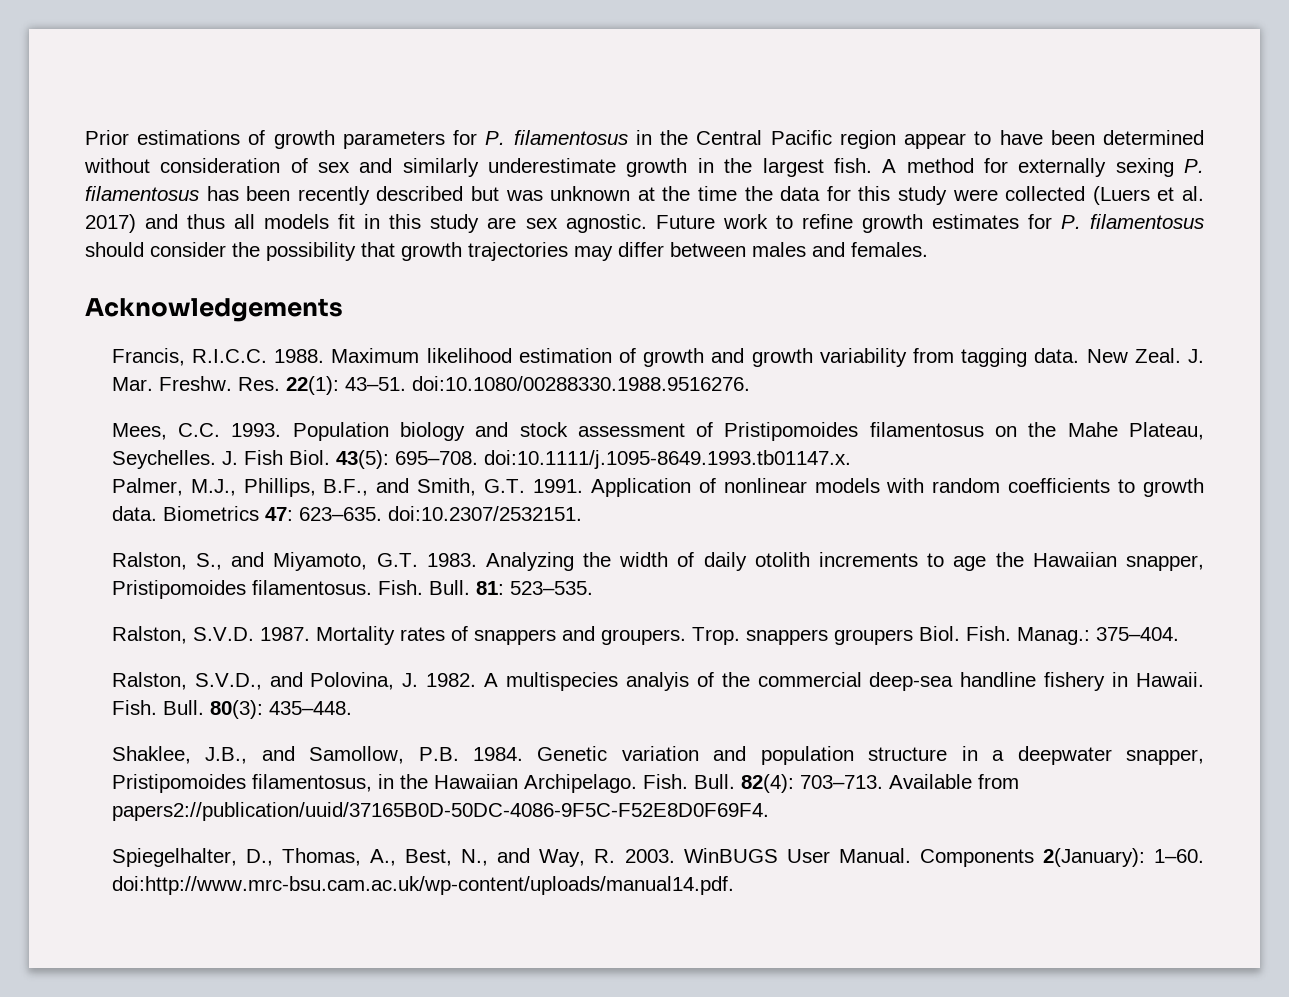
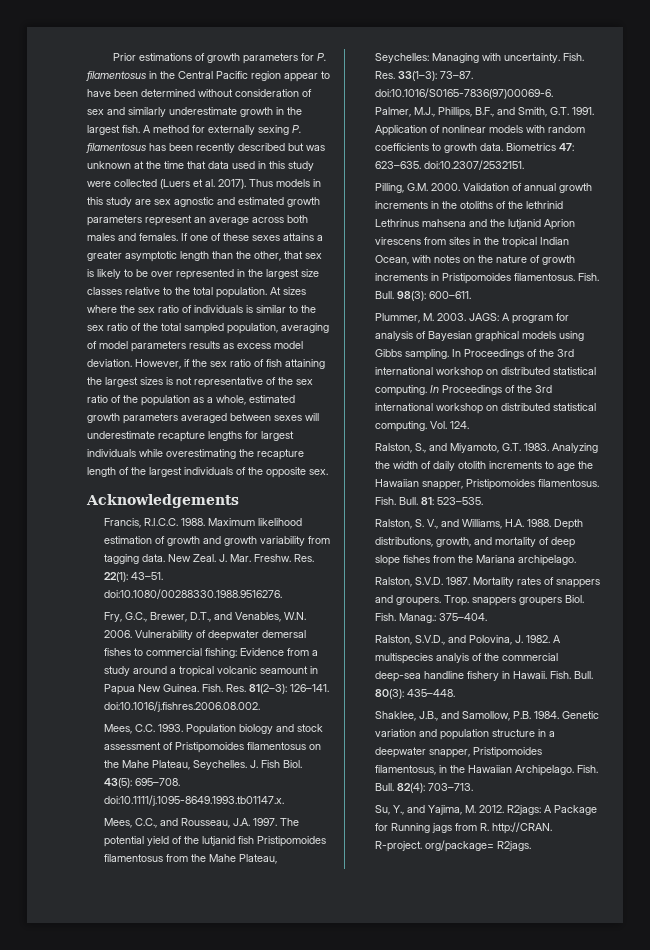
- A method for externally sexing P. filamentosus has been recently described but was unknown at the time the data for this study were collected (Luers et al. 2017) and thus all models fit in this study are sex agnostic. Future work to refine growth estimates for P. filamentosus should consider the possibility that growth trajectories may differ between males and females.
+ A method for externally sexing P. filamentosus has been recently described but was unknown at the time that data used in this study were collected (Luers et al. 2017). Thus models in this study are sex agnostic and estimated growth parameters represent an average across both males and females. If one of these sexes attains a greater asymptotic length than the other, that sex is likely to be over represented in the largest size classes relative to the total population. At sizes where the sex ratio of individuals is similar to the sex ratio of the total sampled population, averaging of model parameters results as excess model deviation. However, if the sex ratio of fish attaining the largest sizes is not representative of the sex ratio of the population as a whole, estimated growth parameters averaged between sexes will underestimate recapture lengths for largest individuals while overestimating the recapture length of the largest individuals of the opposite sex.
+ Fry, G.C., Brewer, D.T., and Venables, W.N. 2006. Vulnerability of deepwater demersal fishes to commercial fishing: Evidence from a study around a tropical volcanic seamount in Papua New Guinea. Fish. Res. 81(2–3): 126–141. doi:10.1016/j.fishres.2006.08.002.
+ Mees, C.C., and Rousseau, J.A. 1997. The potential yield of the lutjanid fish Pristipomoides filamentosus from the Mahe Plateau, Seychelles: Managing with uncertainty. Fish. Res. 33(1–3): 73–87. doi:10.1016/S0165-7836(97)00069-6.
+ Pilling, G.M. 2000. Validation of annual growth increments in the otoliths of the lethrinid Lethrinus mahsena and the lutjanid Aprion virescens from sites in the tropical Indian Ocean, with notes on the nature of growth increments in Pristipomoides filamentosus. Fish. Bull. 98(3): 600–611.
+ Plummer, M. 2003. JAGS: A program for analysis of Bayesian graphical models using Gibbs sampling. In Proceedings of the 3rd international workshop on distributed statistical computing. In Proceedings of the 3rd international workshop on distributed statistical computing. Vol. 124.
+ Ralston, S. V., and Williams, H.A. 1988. Depth distributions, growth, and mortality of deep slope fishes from the Mariana archipelago.
- 82(4): 703–713. Available from papers2://publication/uuid/37165B0D-50DC-4086-9F5C-F52E8D0F69F4.
- Spiegelhalter, D., Thomas, A., Best, N., and Way, R. 2003. WinBUGS User Manual. Components 2(January): 1–60. doi:http://www.mrc-bsu.cam.ac.uk/wp-content/uploads/manual14.pdf.
+ 82(4): 703–713.
+ Su, Y., and Yajima, M. 2012. R2jags: A Package for Running jags from R. http://CRAN. R-project. org/package= R2jags.

